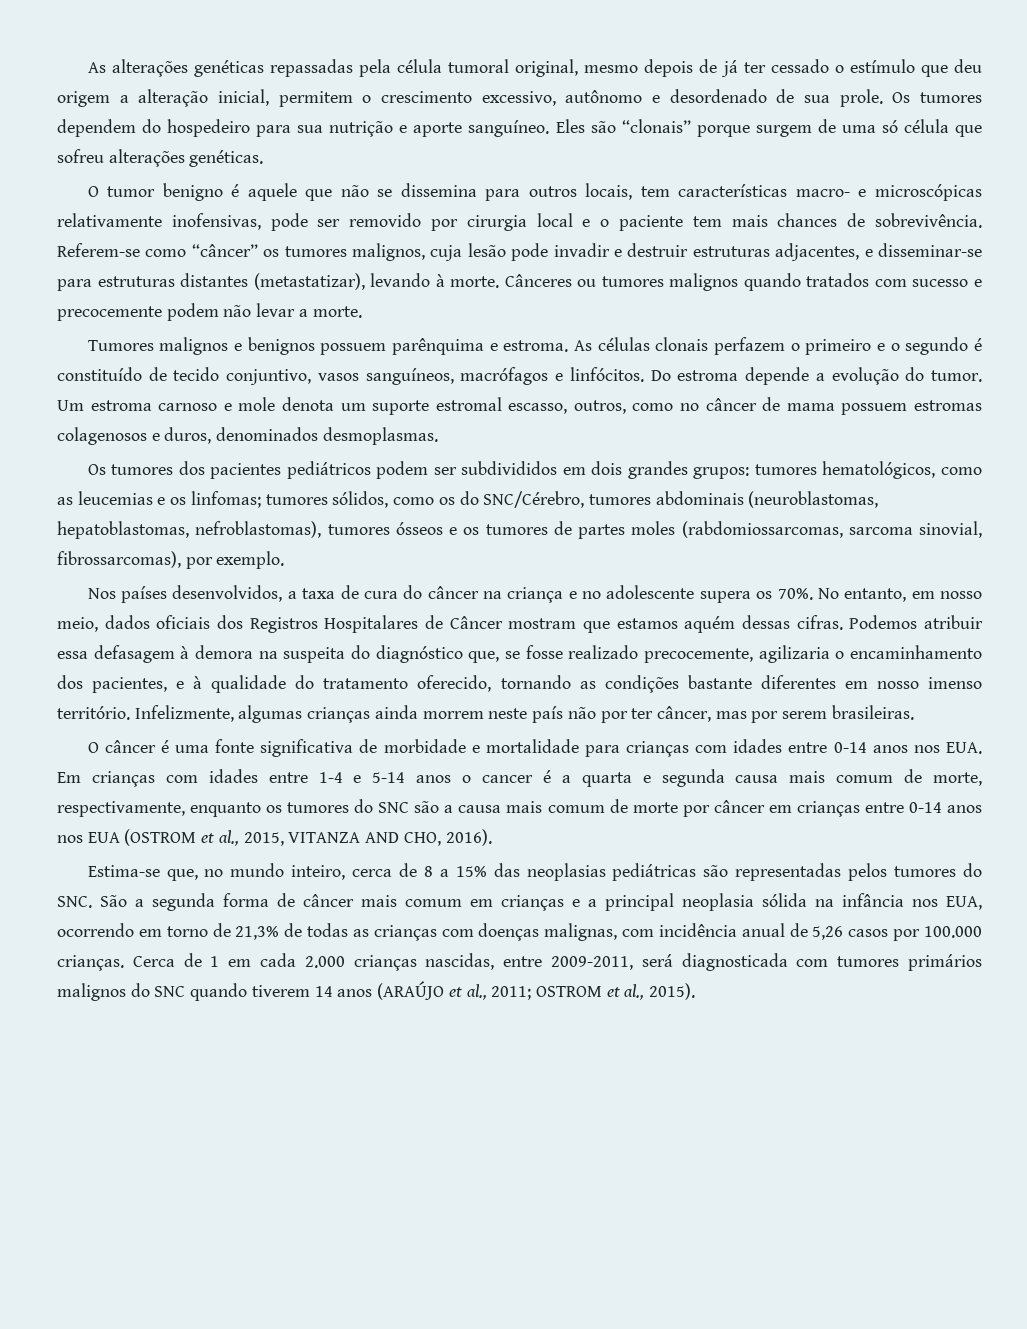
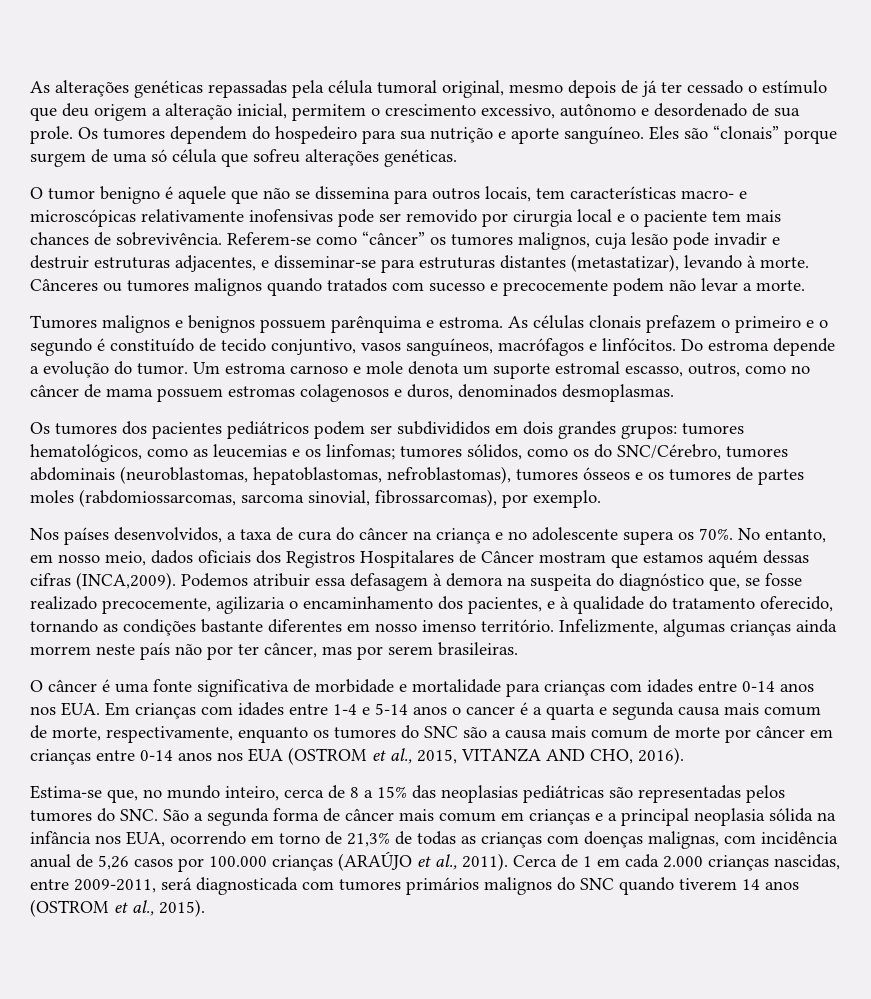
- O tumor benigno é aquele que não se dissemina para outros locais, tem características macro- e microscópicas relativamente inofensivas, pode ser removido por cirurgia local e o paciente tem mais chances de sobrevivência.
+ O tumor benigno é aquele que não se dissemina para outros locais, tem características macro- e microscópicas relativamente inofensivas pode ser removido por cirurgia local e o paciente tem mais chances de sobrevivência.
- As células clonais perfazem o primeiro e o segundo é constituído de tecido conjuntivo, vasos sanguíneos, macrófagos e linfócitos.
+ As células clonais prefazem o primeiro e o segundo é constituído de tecido conjuntivo, vasos sanguíneos, macrófagos e linfócitos.
- No entanto, em nosso meio, dados oficiais dos Registros Hospitalares de Câncer mostram que estamos aquém dessas cifras.
+ No entanto, em nosso meio, dados oficiais dos Registros Hospitalares de Câncer mostram que estamos aquém dessas cifras (INCA,2009).
- Estima-se que, no mundo inteiro, cerca de 8 a 15% das neoplasias pediátricas são representadas pelos tumores do SNC. São a segunda forma de câncer mais comum em crianças e a principal neoplasia sólida na infância nos EUA, ocorrendo em torno de 21,3% de todas as crianças com doenças malignas, com incidência anual de 5,26 casos por 100.000 crianças.
+ Estima-se que, no mundo inteiro, cerca de 8 a 15% das neoplasias pediátricas são representadas pelos tumores do SNC. São a segunda forma de câncer mais comum em crianças e a principal neoplasia sólida na infância nos EUA, ocorrendo em torno de 21,3% de todas as crianças com doenças malignas, com incidência anual de 5,26 casos por 100.000 crianças (ARAÚJO et al., 2011).
- Cerca de 1 em cada 2.000 crianças nascidas, entre 2009-2011, será diagnosticada com tumores primários malignos do SNC quando tiverem 14 anos (ARAÚJO et al., 2011; OSTROM et al., 2015).
+ Cerca de 1 em cada 2.000 crianças nascidas, entre 2009-2011, será diagnosticada com tumores primários malignos do SNC quando tiverem 14 anos (OSTROM et al., 2015).

